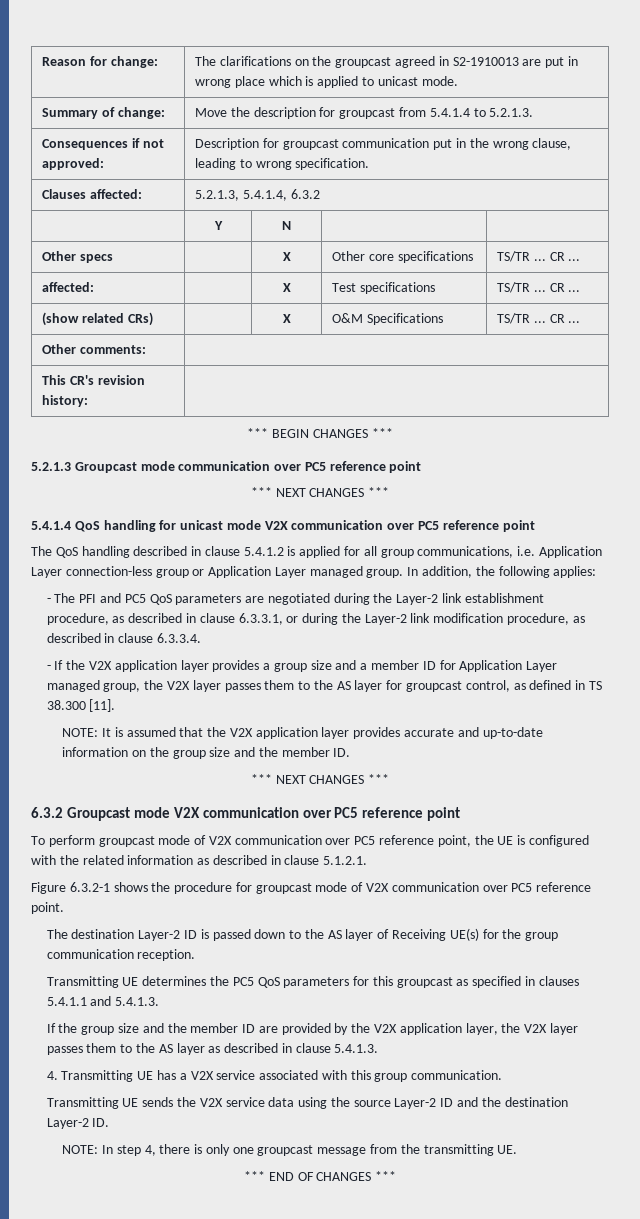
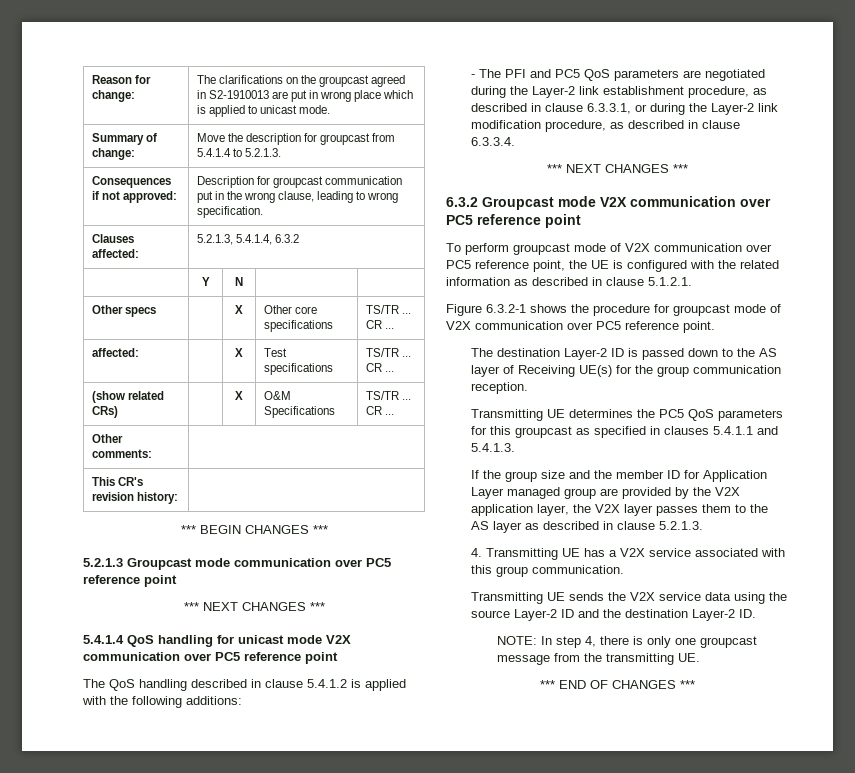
- The QoS handling described in clause 5.4.1.2 is applied for all group communications, i.e. Application Layer connection-less group or Application Layer managed group. In addition, the following applies:
+ The QoS handling described in clause 5.4.1.2 is applied with the following additions:
- - If the V2X application layer provides a group size and a member ID for Application Layer managed group, the V2X layer passes them to the AS layer for groupcast control, as defined in TS 38.300 [11].
- NOTE: It is assumed that the V2X application layer provides accurate and up-to-date information on the group size and the member ID.
- If the group size and the member ID are provided by the V2X application layer, the V2X layer passes them to the AS layer as described in clause 5.4.1.3.
+ If the group size and the member ID for Application Layer managed group are provided by the V2X application layer, the V2X layer passes them to the AS layer as described in clause 5.2.1.3.

